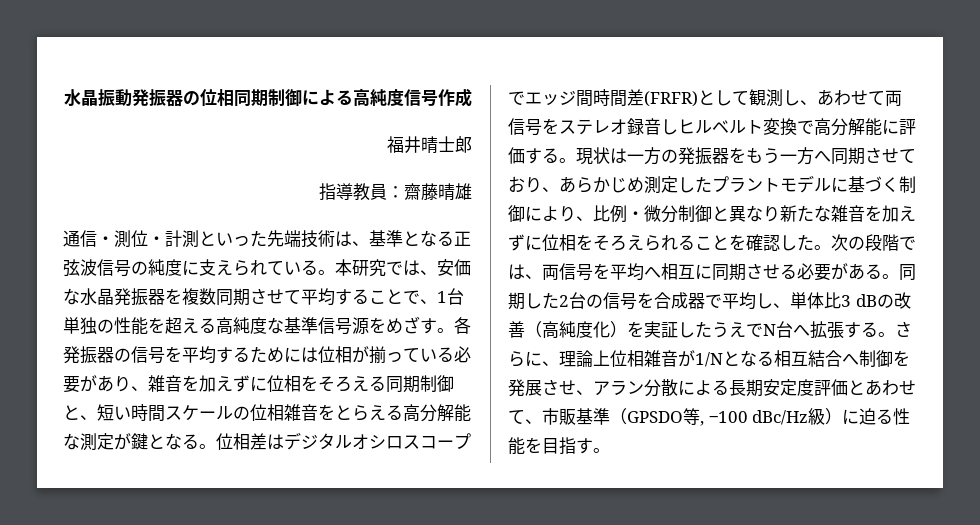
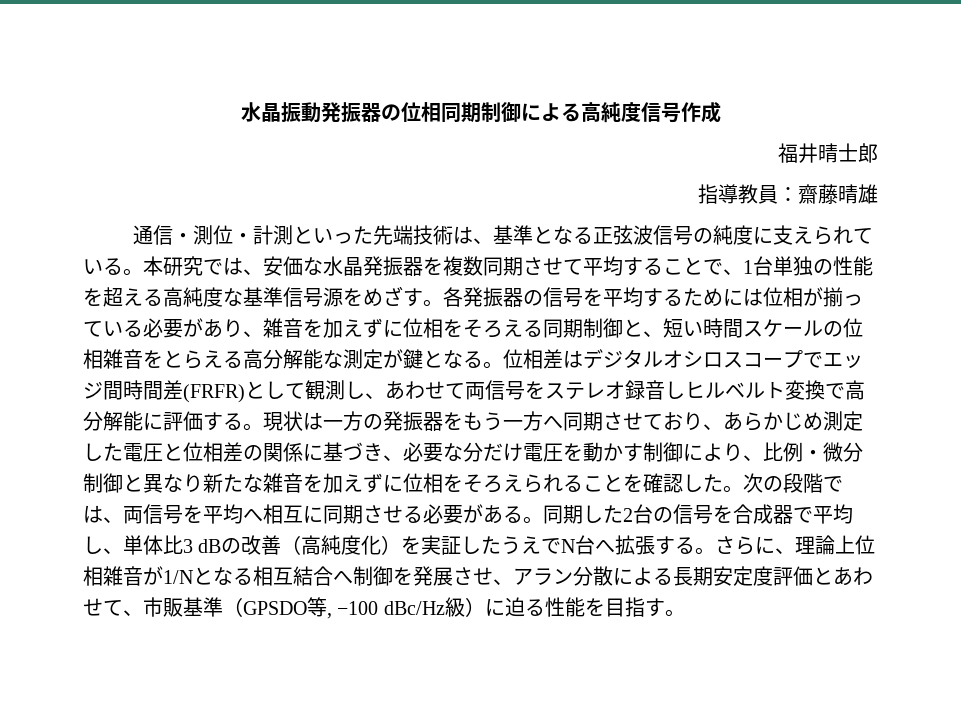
- 現状は一方の発振器をもう一方へ同期させており、あらかじめ測定したプラントモデルに基づく制御により、比例・微分制御と異なり新たな雑音を加えずに位相をそろえられることを確認した。
+ 現状は一方の発振器をもう一方へ同期させており、あらかじめ測定した電圧と位相差の関係に基づき、必要な分だけ電圧を動かす制御により、比例・微分制御と異なり新たな雑音を加えずに位相をそろえられることを確認した。

